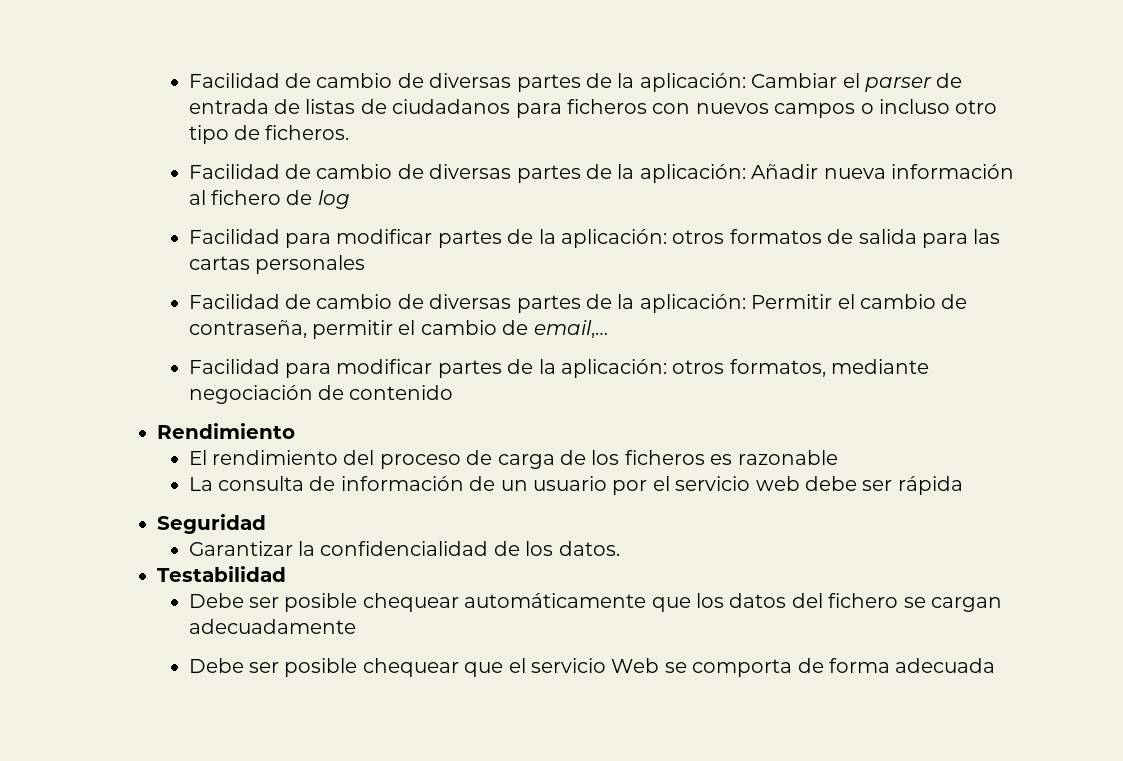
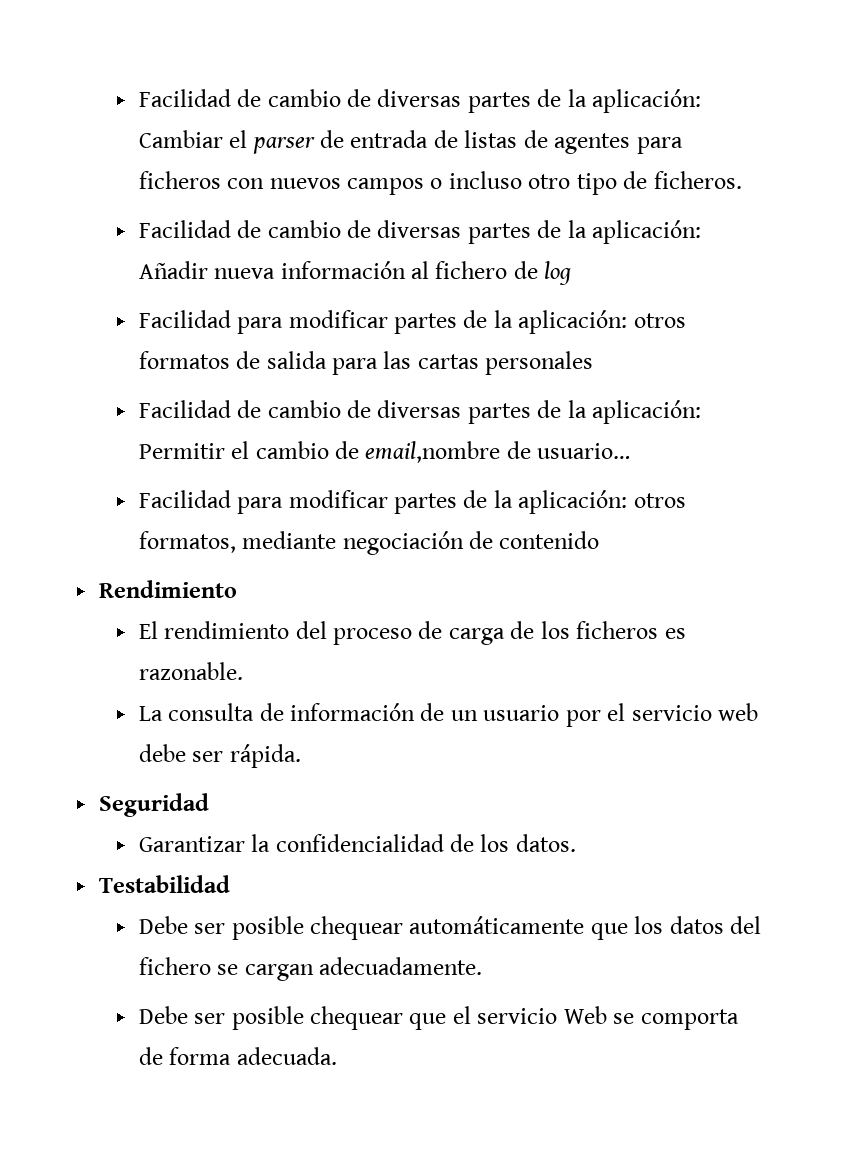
- Facilidad de cambio de diversas partes de la aplicación: Cambiar el parser de entrada de listas de ciudadanos para ficheros con nuevos campos o incluso otro tipo de ficheros.
+ Facilidad de cambio de diversas partes de la aplicación: Cambiar el parser de entrada de listas de agentes para ficheros con nuevos campos o incluso otro tipo de ficheros.
- Facilidad de cambio de diversas partes de la aplicación: Permitir el cambio de contraseña, permitir el cambio de email,…
+ Facilidad de cambio de diversas partes de la aplicación: Permitir el cambio de email,nombre de usuario…
- El rendimiento del proceso de carga de los ficheros es razonable
+ El rendimiento del proceso de carga de los ficheros es razonable.
- La consulta de información de un usuario por el servicio web debe ser rápida
+ La consulta de información de un usuario por el servicio web debe ser rápida.
- Debe ser posible chequear automáticamente que los datos del fichero se cargan adecuadamente
+ Debe ser posible chequear automáticamente que los datos del fichero se cargan adecuadamente.
- Debe ser posible chequear que el servicio Web se comporta de forma adecuada
+ Debe ser posible chequear que el servicio Web se comporta de forma adecuada.

